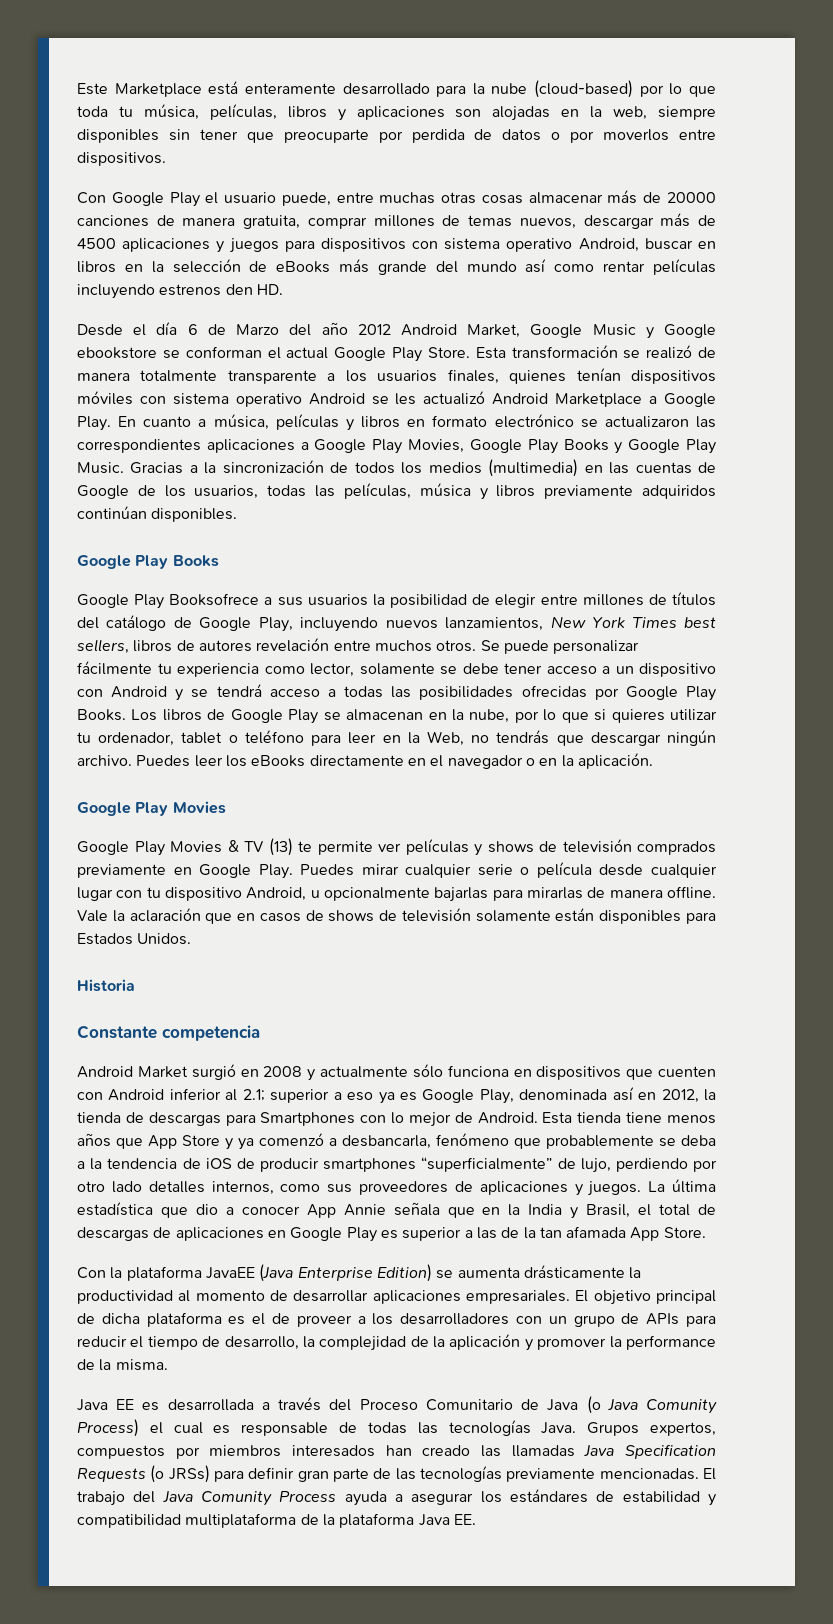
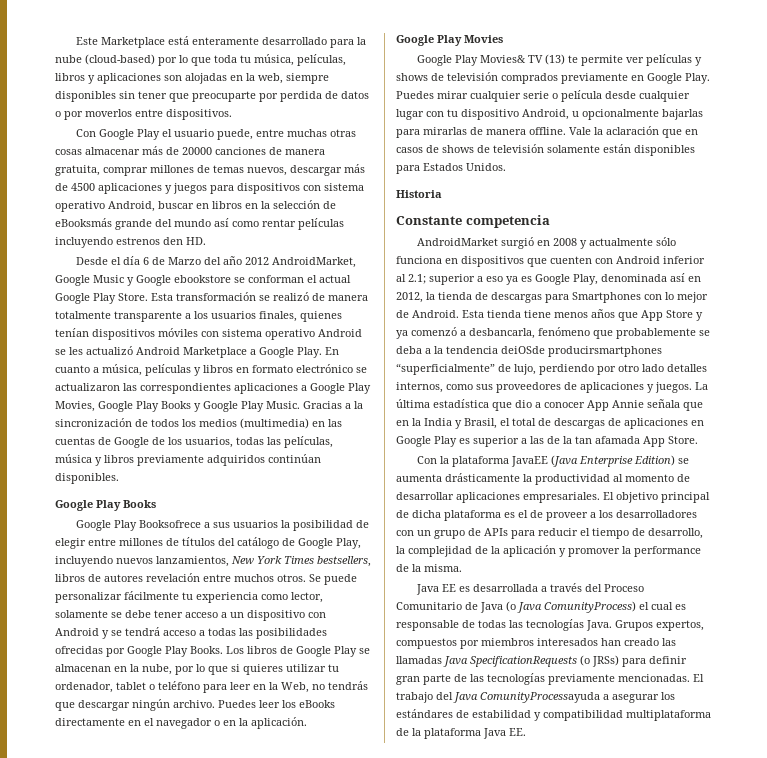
- Con Google Play el usuario puede, entre muchas otras cosas almacenar más de 20000 canciones de manera gratuita, comprar millones de temas nuevos, descargar más de 4500 aplicaciones y juegos para dispositivos con sistema operativo Android, buscar en libros en la selección de eBooks más grande del mundo así como rentar películas incluyendo estrenos den HD.
+ Con Google Play el usuario puede, entre muchas otras cosas almacenar más de 20000 canciones de manera gratuita, comprar millones de temas nuevos, descargar más de 4500 aplicaciones y juegos para dispositivos con sistema operativo Android, buscar en libros en la selección de eBooksmás grande del mundo así como rentar películas incluyendo estrenos den HD.
- Desde el día 6 de Marzo del año 2012 Android Market, Google Music y Google ebookstore se conforman el actual Google Play Store.
+ Desde el día 6 de Marzo del año 2012 AndroidMarket, Google Music y Google ebookstore se conforman el actual Google Play Store.
- Google Play Booksofrece a sus usuarios la posibilidad de elegir entre millones de títulos del catálogo de Google Play, incluyendo nuevos lanzamientos, New York Times best sellers, libros de autores revelación entre muchos otros.
+ Google Play Booksofrece a sus usuarios la posibilidad de elegir entre millones de títulos del catálogo de Google Play, incluyendo nuevos lanzamientos, New York Times bestsellers, libros de autores revelación entre muchos otros.
- Google Play Movies & TV (13) te permite ver películas y shows de televisión comprados previamente en Google Play.
+ Google Play Movies& TV (13) te permite ver películas y shows de televisión comprados previamente en Google Play.
- Android Market surgió en 2008 y actualmente sólo funciona en dispositivos que cuenten con Android inferior al 2.1; superior a eso ya es Google Play, denominada así en 2012, la tienda de descargas para Smartphones con lo mejor de Android.
+ AndroidMarket surgió en 2008 y actualmente sólo funciona en dispositivos que cuenten con Android inferior al 2.1; superior a eso ya es Google Play, denominada así en 2012, la tienda de descargas para Smartphones con lo mejor de Android.
- Esta tienda tiene menos años que App Store y ya comenzó a desbancarla, fenómeno que probablemente se deba a la tendencia de iOS de producir smartphones “superficialmente” de lujo, perdiendo por otro lado detalles internos, como sus proveedores de aplicaciones y juegos.
+ Esta tienda tiene menos años que App Store y ya comenzó a desbancarla, fenómeno que probablemente se deba a la tendencia deiOSde producirsmartphones “superficialmente” de lujo, perdiendo por otro lado detalles internos, como sus proveedores de aplicaciones y juegos.
- Java EE es desarrollada a través del Proceso Comunitario de Java (o Java Comunity Process) el cual es responsable de todas las tecnologías Java.
+ Java EE es desarrollada a través del Proceso Comunitario de Java (o Java ComunityProcess) el cual es responsable de todas las tecnologías Java.
- Grupos expertos, compuestos por miembros interesados han creado las llamadas Java Specification Requests (o JRSs) para definir gran parte de las tecnologías previamente mencionadas.
+ Grupos expertos, compuestos por miembros interesados han creado las llamadas Java SpecificationRequests (o JRSs) para definir gran parte de las tecnologías previamente mencionadas.
- El trabajo del Java Comunity Process ayuda a asegurar los estándares de estabilidad y compatibilidad multiplataforma de la plataforma Java EE.
+ El trabajo del Java ComunityProcessayuda a asegurar los estándares de estabilidad y compatibilidad multiplataforma de la plataforma Java EE.

